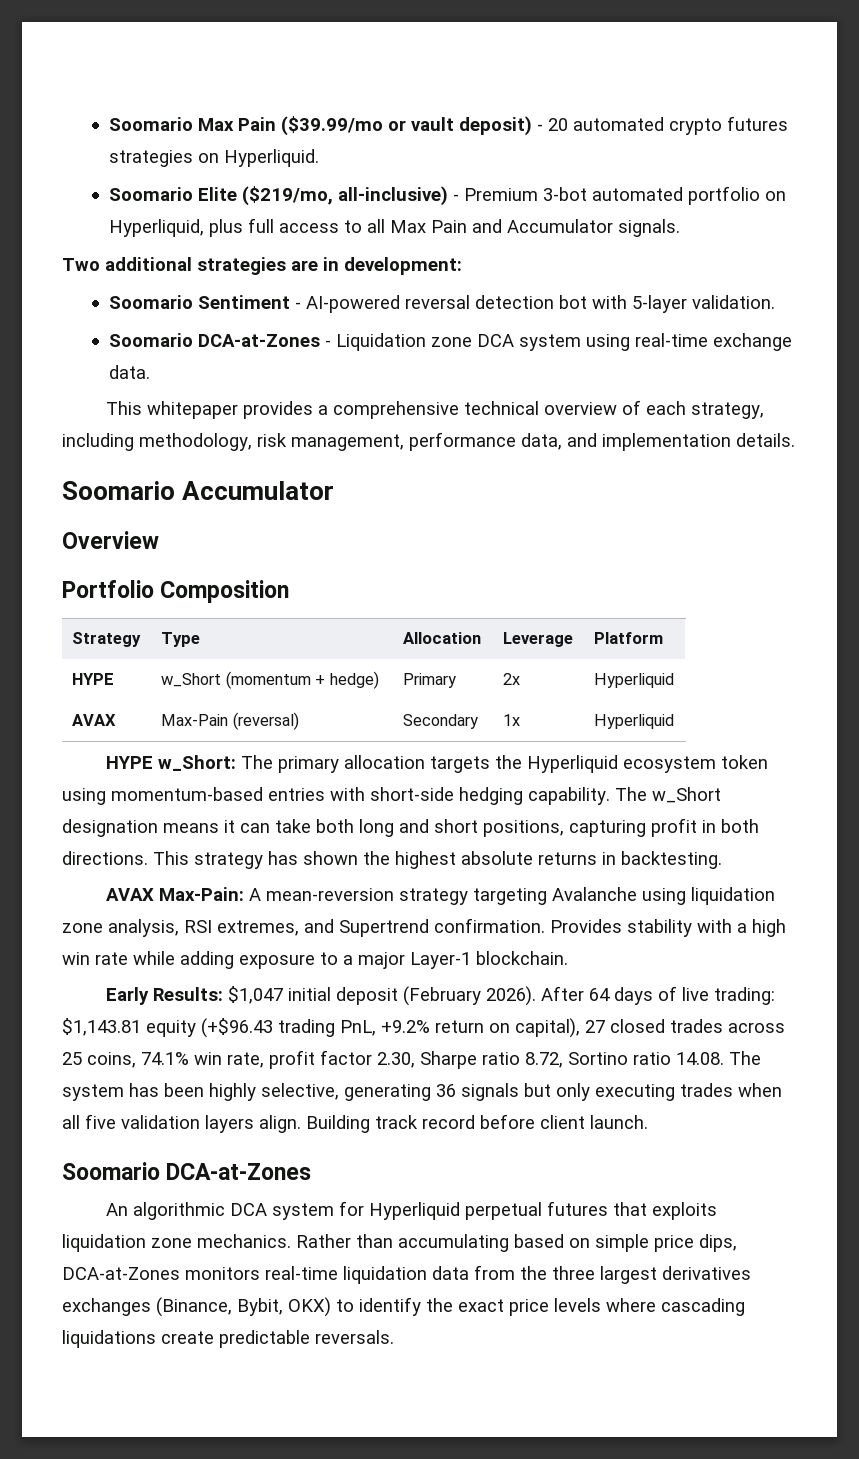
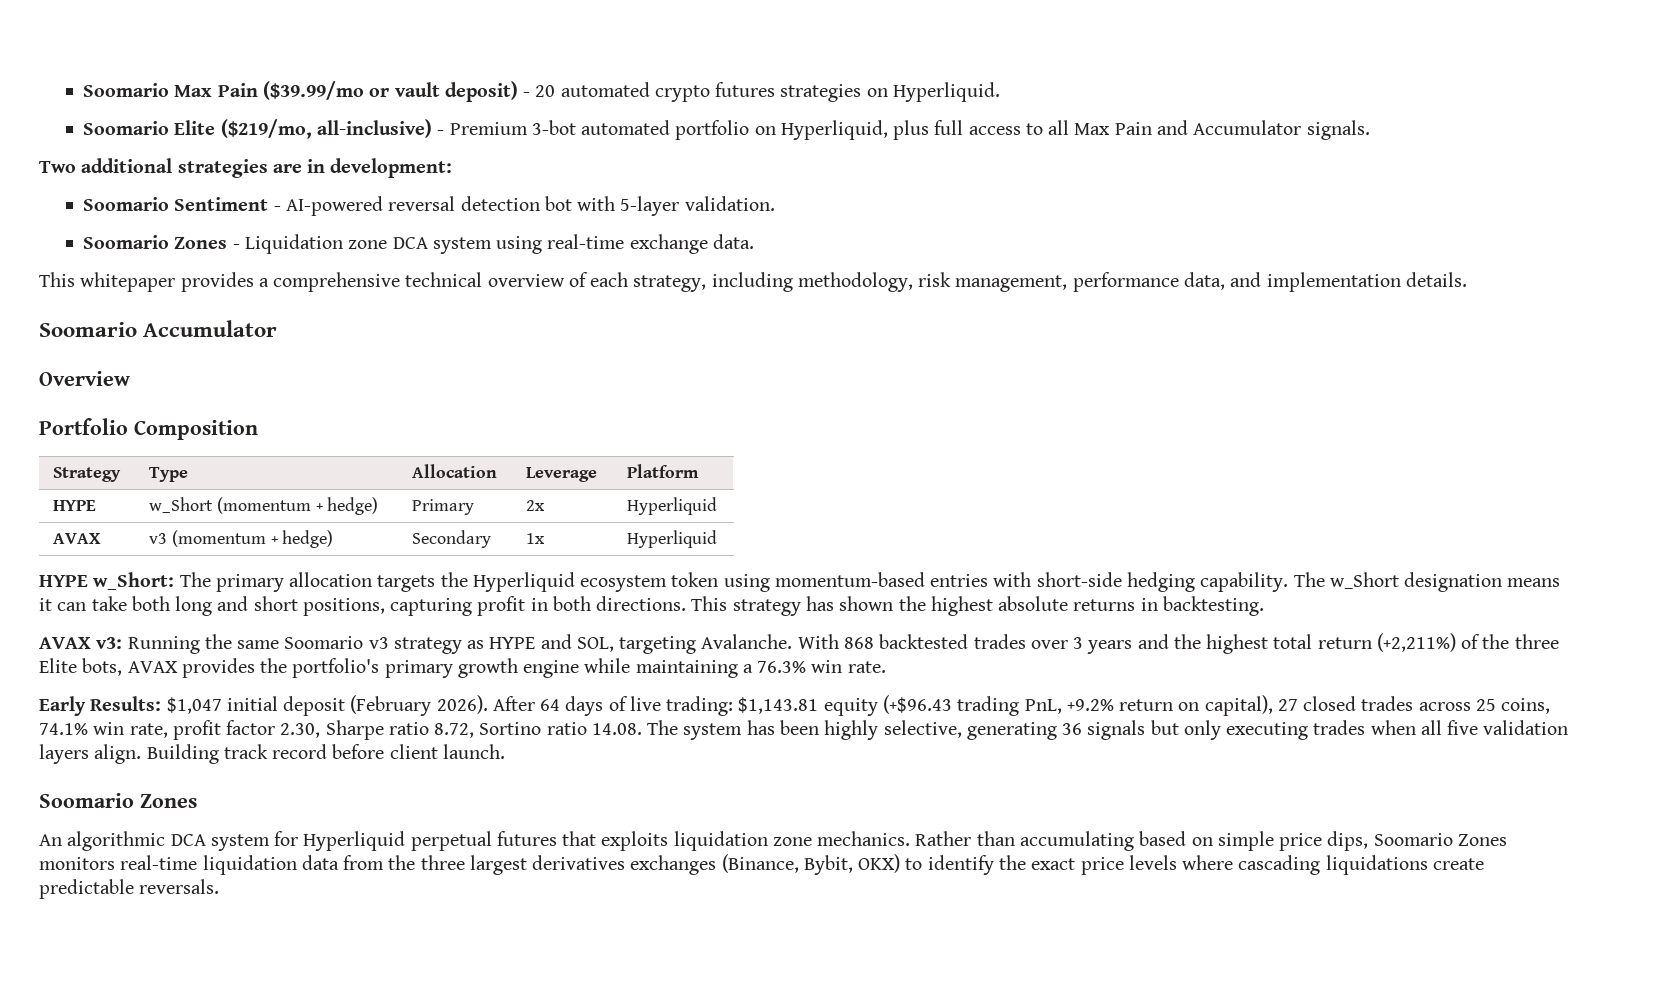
- Soomario DCA-at-Zones - Liquidation zone DCA system using real-time exchange data.
+ Soomario Zones - Liquidation zone DCA system using real-time exchange data.
- AVAX | Max-Pain (reversal) | Secondary | 1x | Hyperliquid
+ AVAX | v3 (momentum + hedge) | Secondary | 1x | Hyperliquid
- AVAX Max-Pain: A mean-reversion strategy targeting Avalanche using liquidation zone analysis, RSI extremes, and Supertrend confirmation. Provides stability with a high win rate while adding exposure to a major Layer-1 blockchain.
+ AVAX v3: Running the same Soomario v3 strategy as HYPE and SOL, targeting Avalanche. With 868 backtested trades over 3 years and the highest total return (+2,211%) of the three Elite bots, AVAX provides the portfolio's primary growth engine while maintaining a 76.3% win rate.
  Building track record before client launch.
- Soomario DCA-at-Zones
+ Soomario Zones
- Rather than accumulating based on simple price dips, DCA-at-Zones monitors real-time liquidation data from the three largest derivatives exchanges (Binance, Bybit, OKX) to identify the exact price levels where cascading liquidations create predictable reversals.
+ Rather than accumulating based on simple price dips, Soomario Zones monitors real-time liquidation data from the three largest derivatives exchanges (Binance, Bybit, OKX) to identify the exact price levels where cascading liquidations create predictable reversals.

